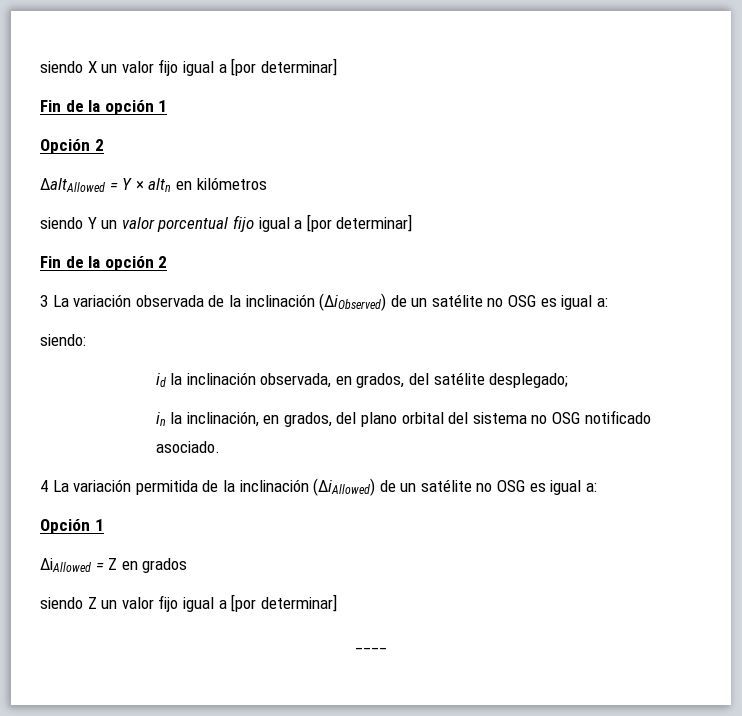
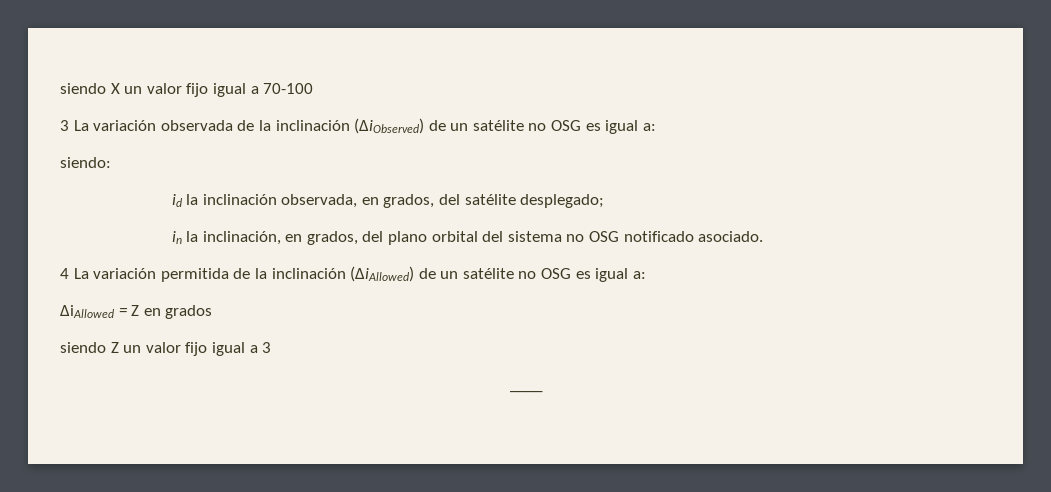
- siendo X un valor fijo igual a [por determinar]
- Fin de la opción 1
- Opción 2
- ∆altAllowed = Y × altn en kilómetros
- siendo Y un valor porcentual fijo igual a [por determinar]
- Fin de la opción 2
+ siendo X un valor fijo igual a 70-100
- Opción 1
- siendo Z un valor fijo igual a [por determinar]
+ siendo Z un valor fijo igual a 3

